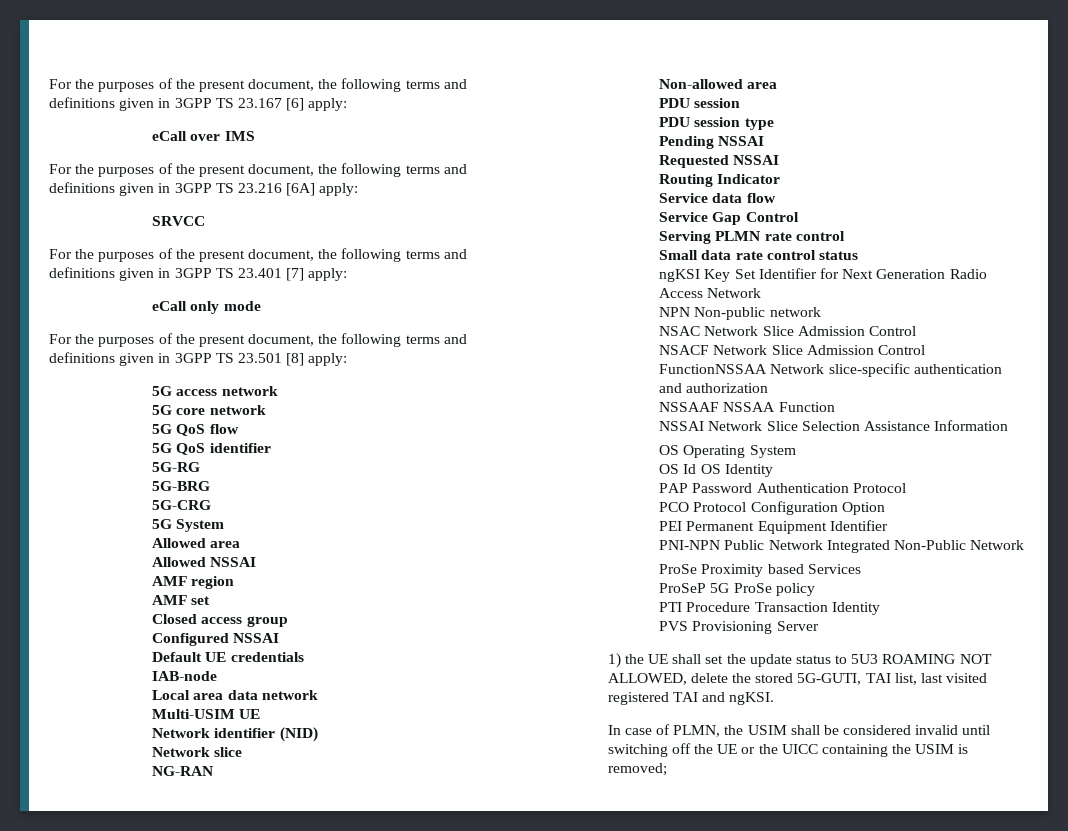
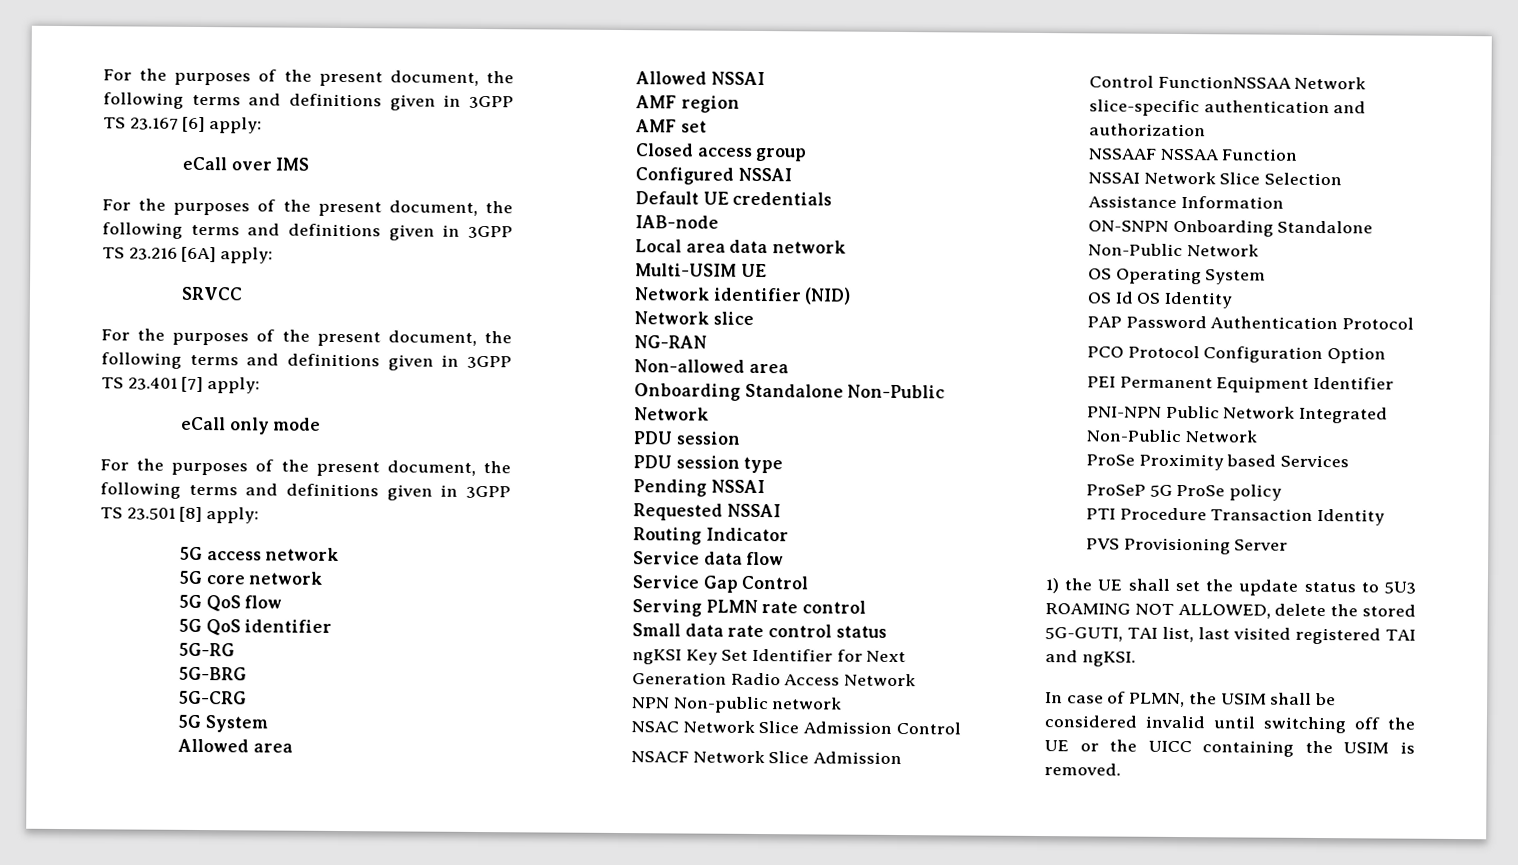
  Non-allowed area
+ Onboarding Standalone Non-Public Network
+ ON-SNPN Onboarding Standalone Non-Public Network
- In case of PLMN, the USIM shall be considered invalid until switching off the UE or the UICC containing the USIM is removed;
+ In case of PLMN, the USIM shall be considered invalid until switching off the UE or the UICC containing the USIM is removed.

